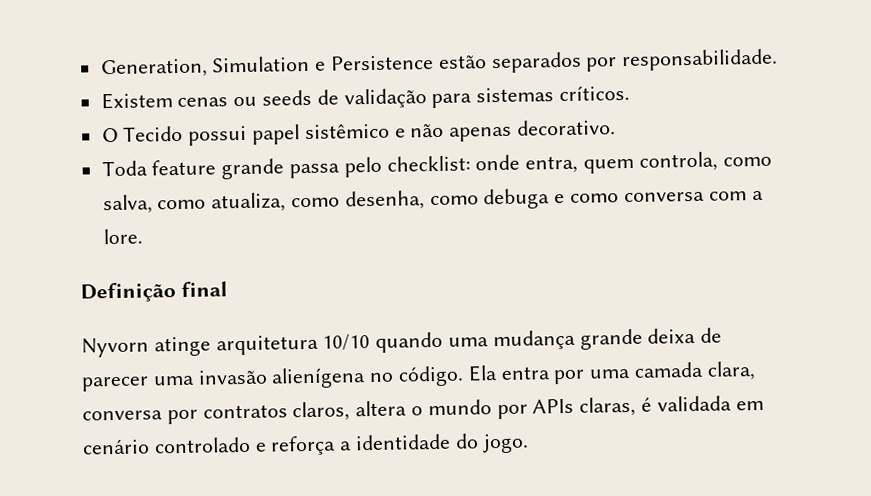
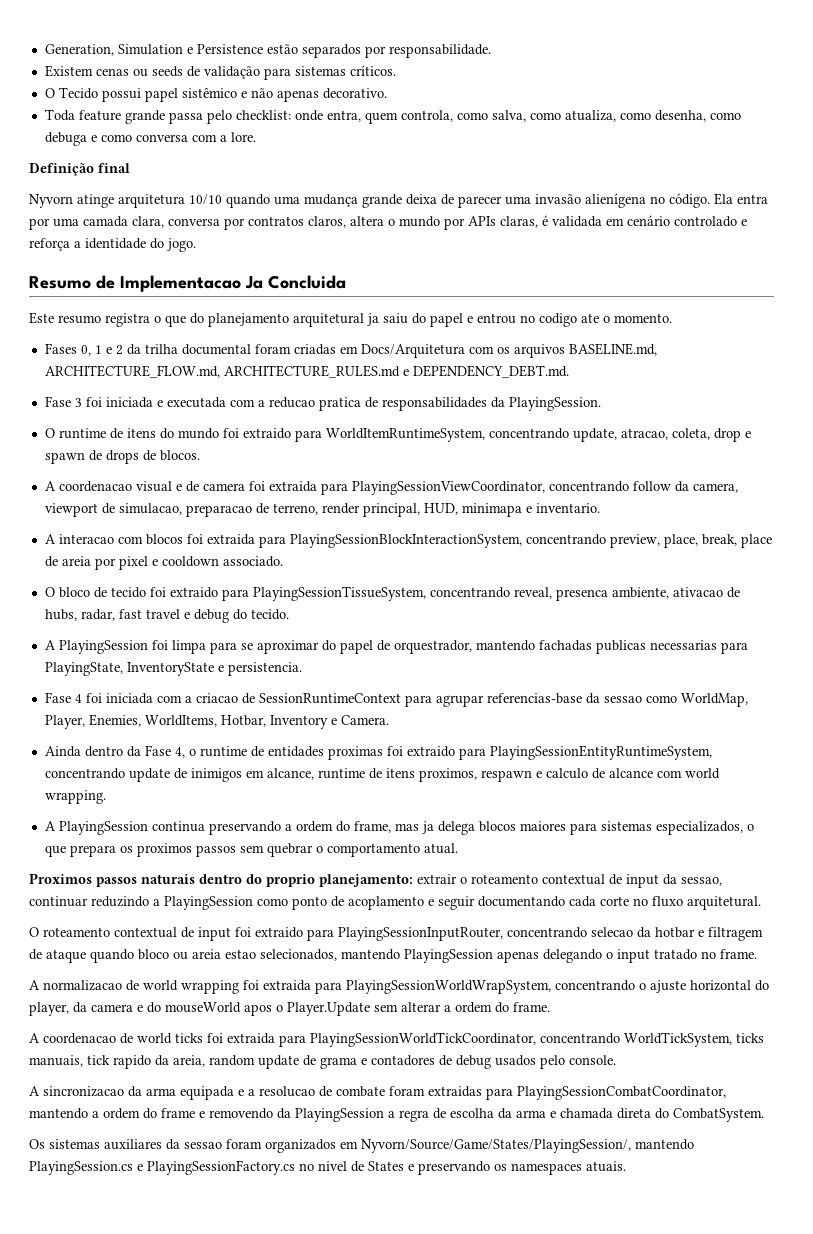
+ Resumo de Implementacao Ja Concluida
+ Este resumo registra o que do planejamento arquitetural ja saiu do papel e entrou no codigo ate o momento.
+ Fases 0, 1 e 2 da trilha documental foram criadas em Docs/Arquitetura com os arquivos BASELINE.md, ARCHITECTURE_FLOW.md, ARCHITECTURE_RULES.md e DEPENDENCY_DEBT.md.
+ Fase 3 foi iniciada e executada com a reducao pratica de responsabilidades da PlayingSession.
+ O runtime de itens do mundo foi extraido para WorldItemRuntimeSystem, concentrando update, atracao, coleta, drop e spawn de drops de blocos.
+ A coordenacao visual e de camera foi extraida para PlayingSessionViewCoordinator, concentrando follow da camera, viewport de simulacao, preparacao de terreno, render principal, HUD, minimapa e inventario.
+ A interacao com blocos foi extraida para PlayingSessionBlockInteractionSystem, concentrando preview, place, break, place de areia por pixel e cooldown associado.
+ O bloco de tecido foi extraido para PlayingSessionTissueSystem, concentrando reveal, presenca ambiente, ativacao de hubs, radar, fast travel e debug do tecido.
+ A PlayingSession foi limpa para se aproximar do papel de orquestrador, mantendo fachadas publicas necessarias para PlayingState, InventoryState e persistencia.
+ Fase 4 foi iniciada com a criacao de SessionRuntimeContext para agrupar referencias-base da sessao como WorldMap, Player, Enemies, WorldItems, Hotbar, Inventory e Camera.
+ Ainda dentro da Fase 4, o runtime de entidades proximas foi extraido para PlayingSessionEntityRuntimeSystem, concentrando update de inimigos em alcance, runtime de itens proximos, respawn e calculo de alcance com world wrapping.
+ A PlayingSession continua preservando a ordem do frame, mas ja delega blocos maiores para sistemas especializados, o que prepara os proximos passos sem quebrar o comportamento atual.
+ Proximos passos naturais dentro do proprio planejamento: extrair o roteamento contextual de input da sessao, continuar reduzindo a PlayingSession como ponto de acoplamento e seguir documentando cada corte no fluxo arquitetural.
+ O roteamento contextual de input foi extraido para PlayingSessionInputRouter, concentrando selecao da hotbar e filtragem de ataque quando bloco ou areia estao selecionados, mantendo PlayingSession apenas delegando o input tratado no frame.
+ A normalizacao de world wrapping foi extraida para PlayingSessionWorldWrapSystem, concentrando o ajuste horizontal do player, da camera e do mouseWorld apos o Player.Update sem alterar a ordem do frame.
+ A coordenacao de world ticks foi extraida para PlayingSessionWorldTickCoordinator, concentrando WorldTickSystem, ticks manuais, tick rapido da areia, random update de grama e contadores de debug usados pelo console.
+ A sincronizacao da arma equipada e a resolucao de combate foram extraidas para PlayingSessionCombatCoordinator, mantendo a ordem do frame e removendo da PlayingSession a regra de escolha da arma e chamada direta do CombatSystem.
+ Os sistemas auxiliares da sessao foram organizados em Nyvorn/Source/Game/States/PlayingSession/, mantendo PlayingSession.cs e PlayingSessionFactory.cs no nivel de States e preservando os namespaces atuais.

